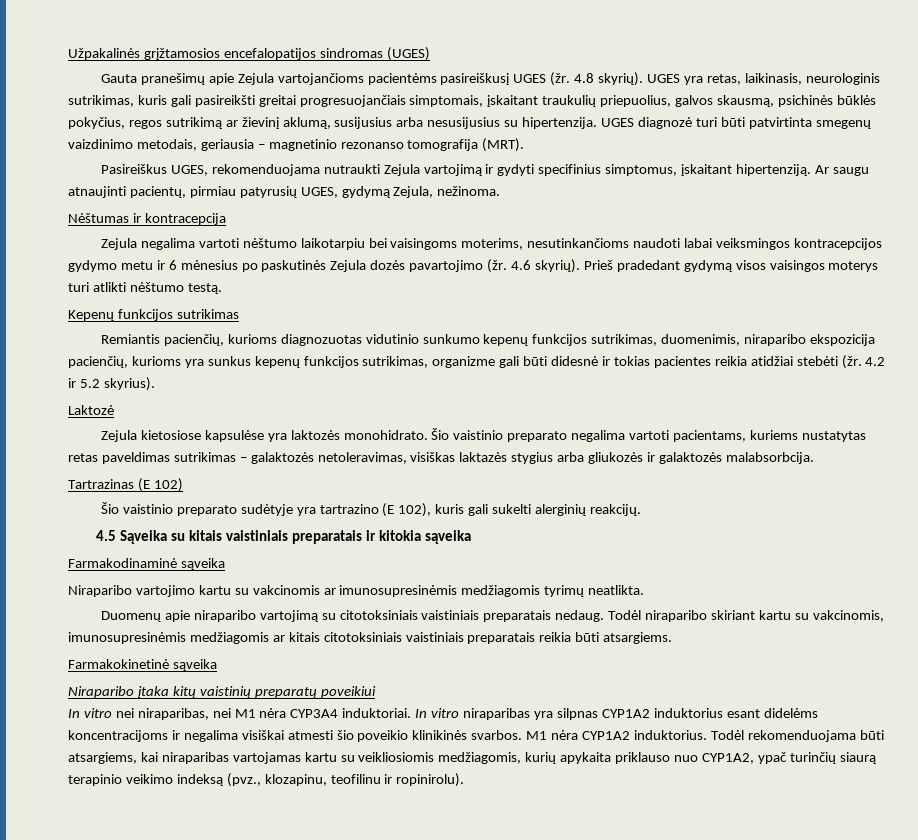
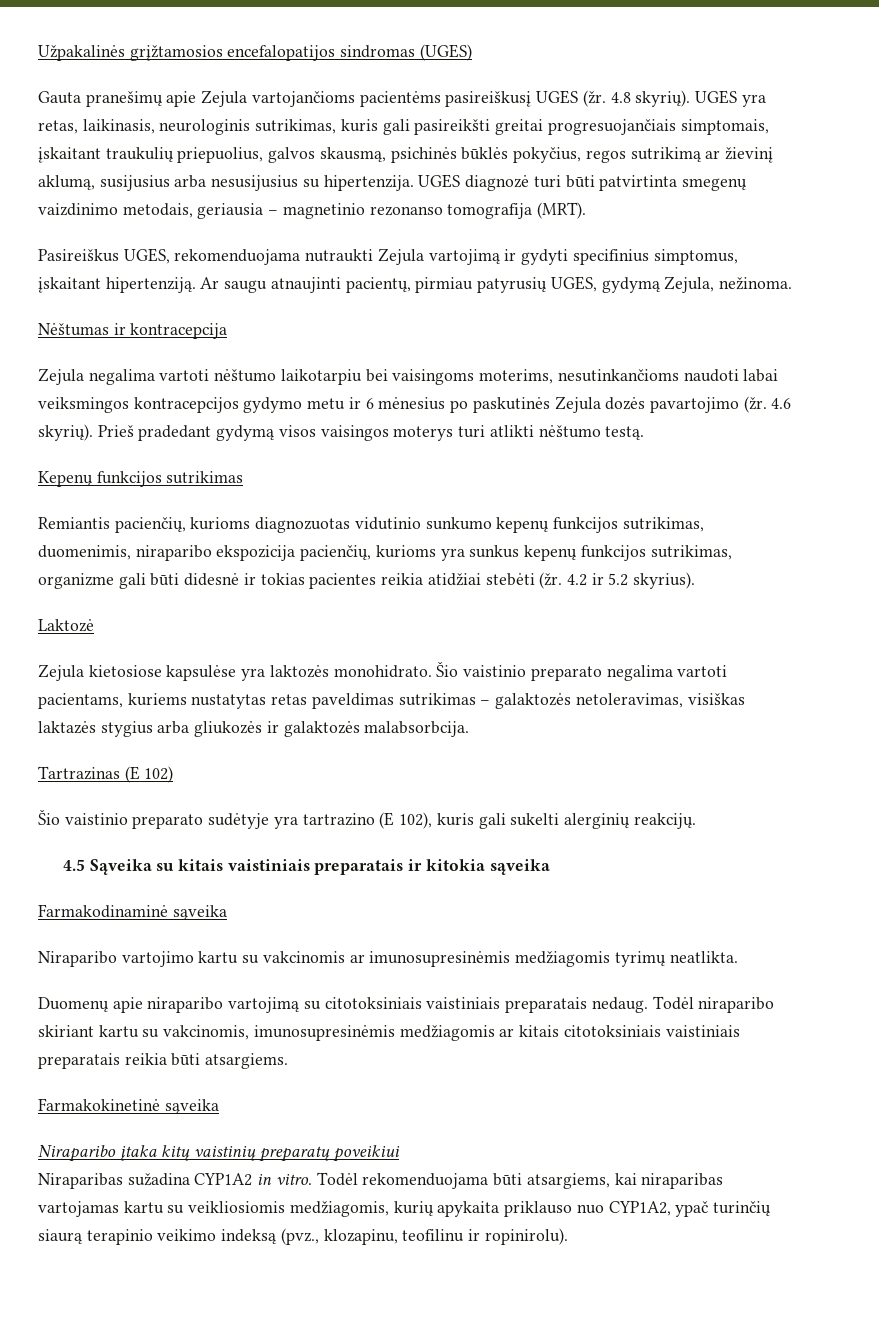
- In vitro nei niraparibas, nei M1 nėra CYP3A4 induktoriai. In vitro niraparibas yra silpnas CYP1A2 induktorius esant didelėms koncentracijoms ir negalima visiškai atmesti šio poveikio klinikinės svarbos. M1 nėra CYP1A2 induktorius.
+ Niraparibas sužadina CYP1A2 in vitro.

